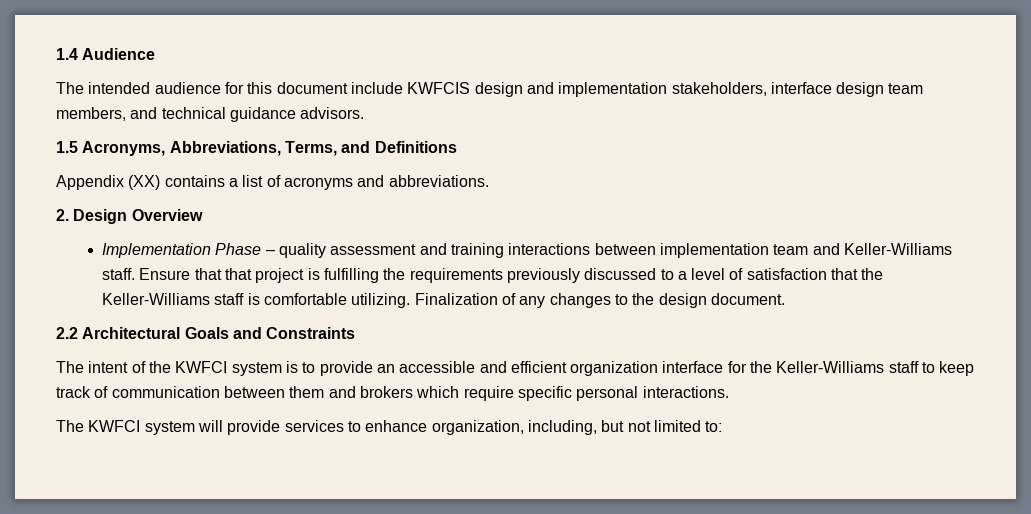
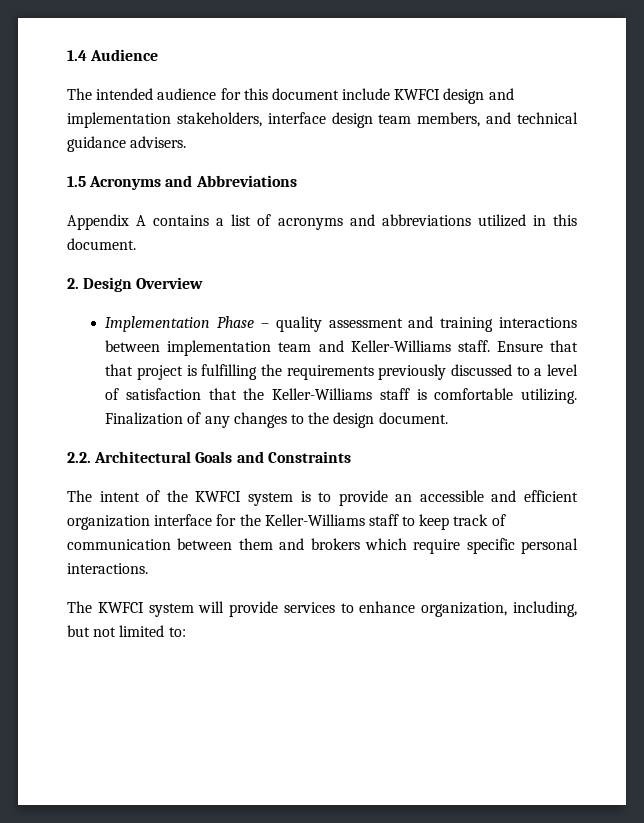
- The intended audience for this document include KWFCIS design and implementation stakeholders, interface design team members, and technical guidance advisors.
+ The intended audience for this document include KWFCI design and implementation stakeholders, interface design team members, and technical guidance advisers.
- 1.5 Acronyms, Abbreviations, Terms, and Definitions
+ 1.5 Acronyms and Abbreviations
- Appendix (XX) contains a list of acronyms and abbreviations.
+ Appendix A contains a list of acronyms and abbreviations utilized in this document.
- 2.2 Architectural Goals and Constraints
+ 2.2. Architectural Goals and Constraints

